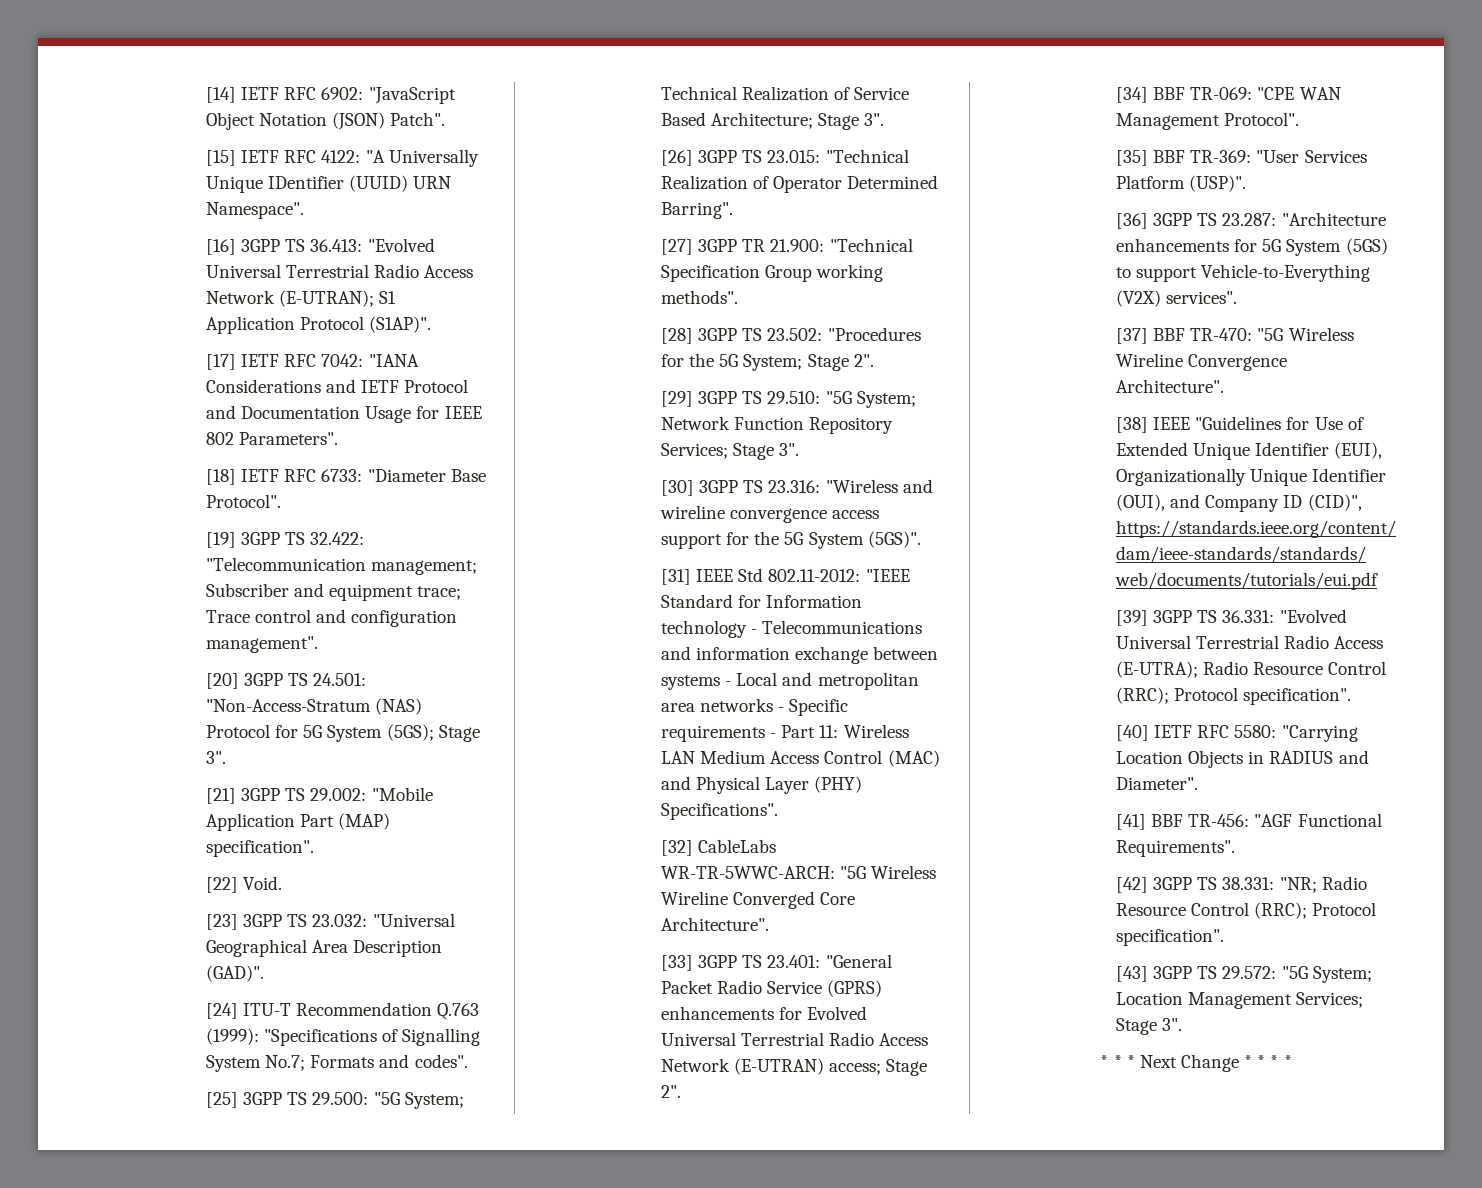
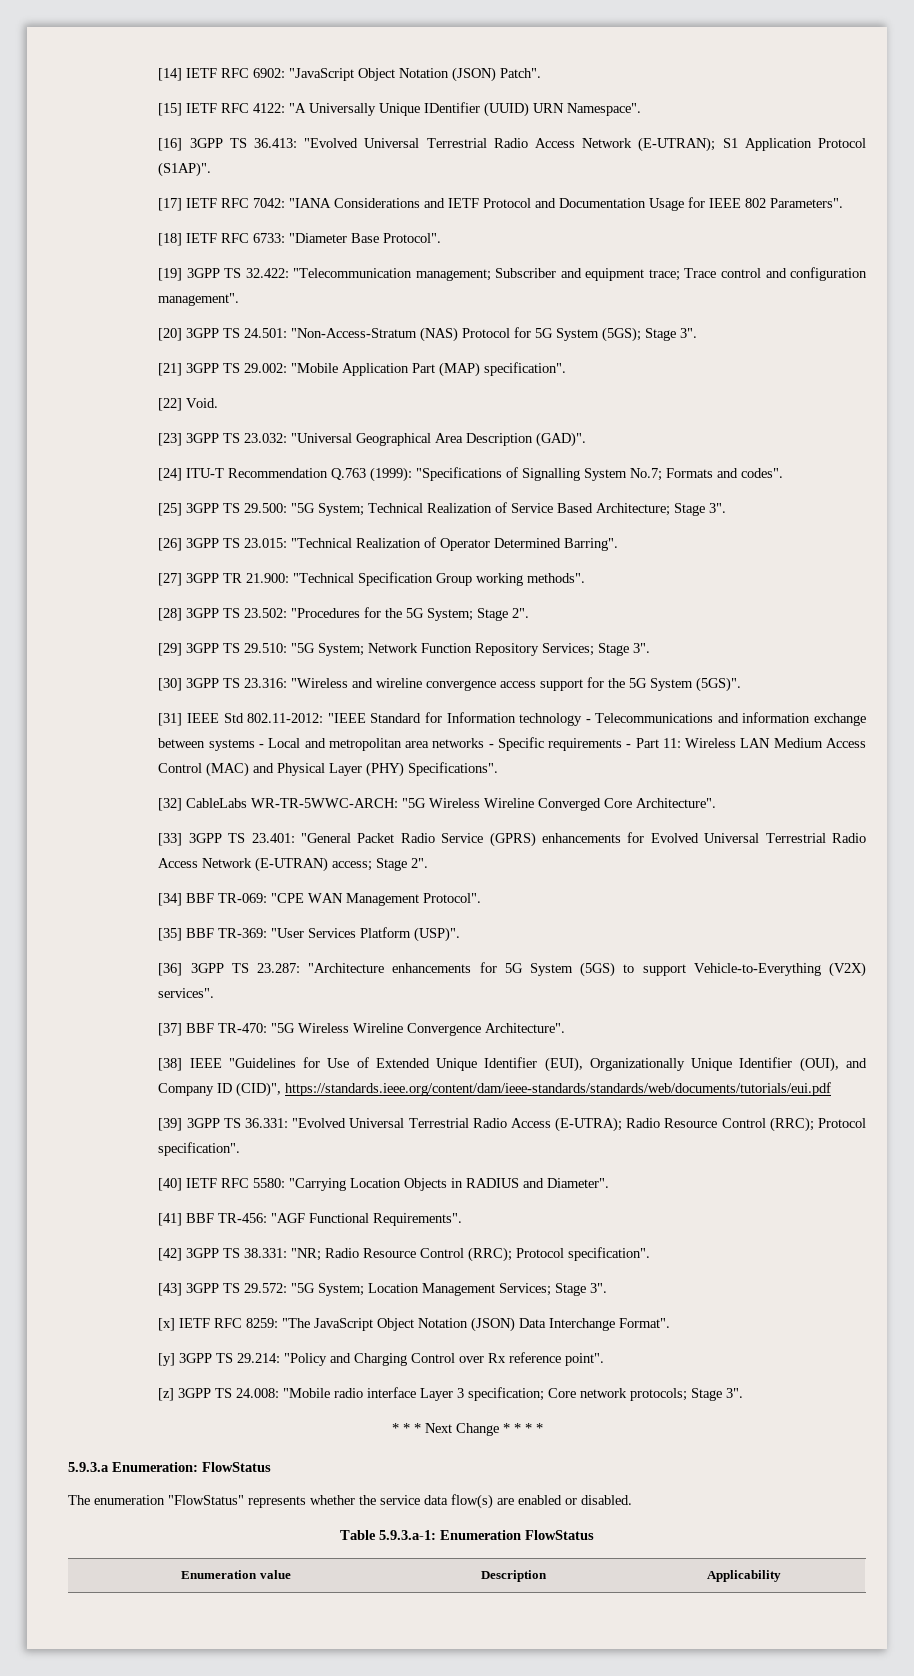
+ [x] IETF RFC 8259: "The JavaScript Object Notation (JSON) Data Interchange Format".
+ [y] 3GPP TS 29.214: "Policy and Charging Control over Rx reference point".
+ [z] 3GPP TS 24.008: "Mobile radio interface Layer 3 specification; Core network protocols; Stage 3".
+ 5.9.3.a Enumeration: FlowStatus
+ The enumeration "FlowStatus" represents whether the service data flow(s) are enabled or disabled.
+ Table 5.9.3.a-1: Enumeration FlowStatus
+ Enumeration value | Description | Applicability

